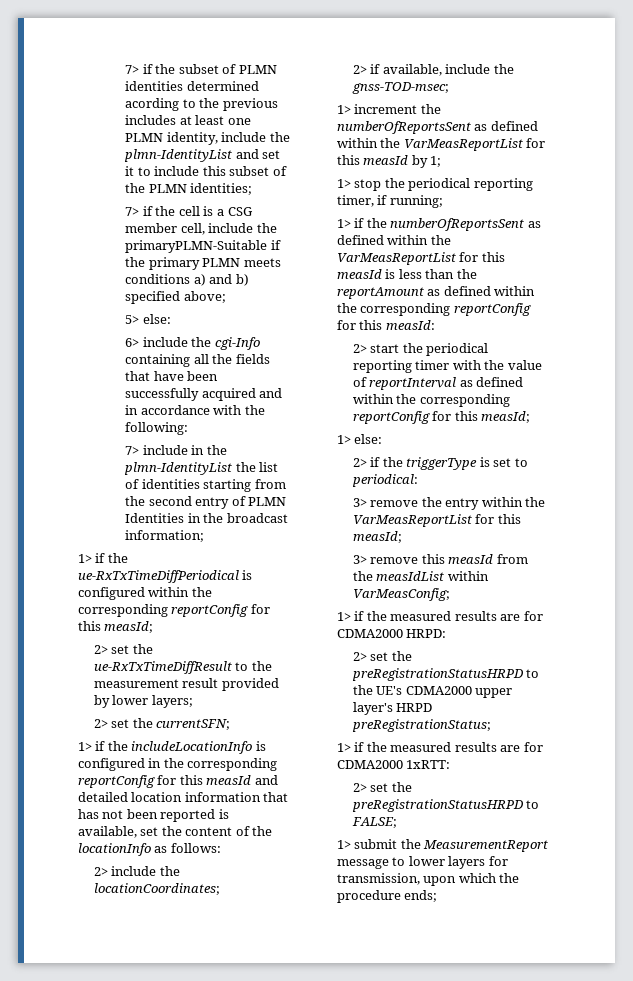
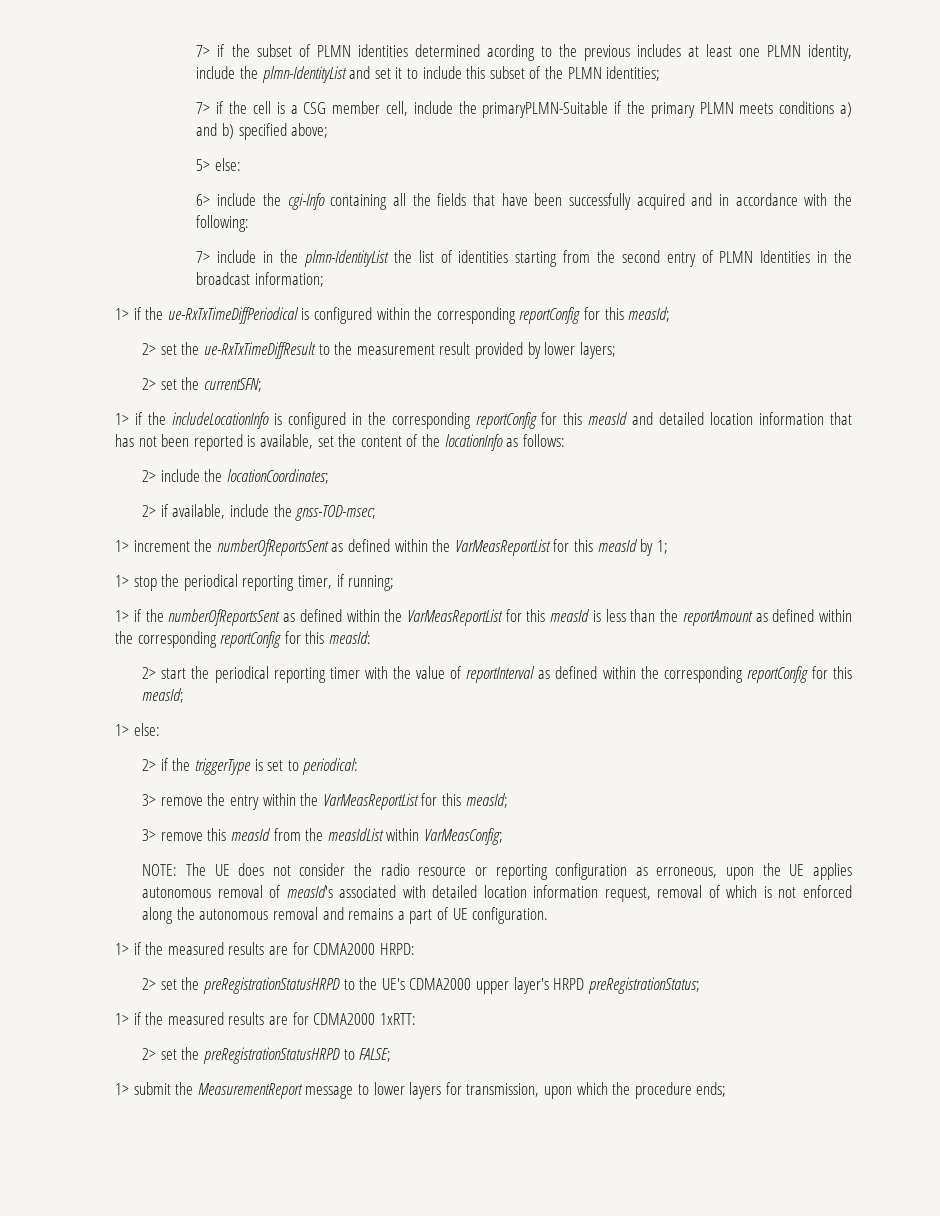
+ NOTE: The UE does not consider the radio resource or reporting configuration as erroneous, upon the UE applies autonomous removal of measId's associated with detailed location information request, removal of which is not enforced along the autonomous removal and remains a part of UE configuration.

